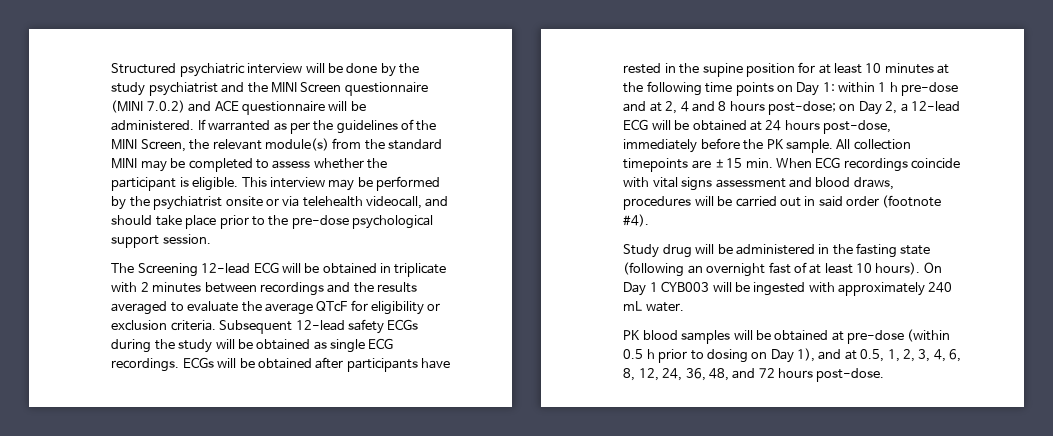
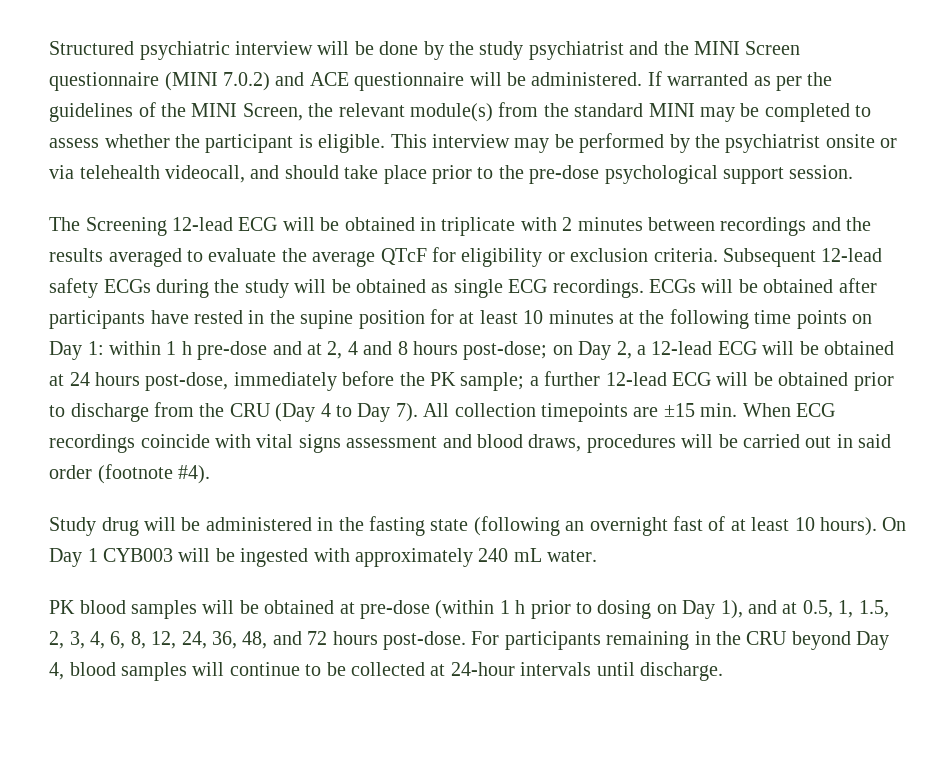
- ECGs will be obtained after participants have rested in the supine position for at least 10 minutes at the following time points on Day 1: within 1 h pre-dose and at 2, 4 and 8 hours post-dose; on Day 2, a 12-lead ECG will be obtained at 24 hours post-dose, immediately before the PK sample.
+ ECGs will be obtained after participants have rested in the supine position for at least 10 minutes at the following time points on Day 1: within 1 h pre-dose and at 2, 4 and 8 hours post-dose; on Day 2, a 12-lead ECG will be obtained at 24 hours post-dose, immediately before the PK sample; a further 12-lead ECG will be obtained prior to discharge from the CRU (Day 4 to Day 7).
- PK blood samples will be obtained at pre-dose (within 0.5 h prior to dosing on Day 1), and at 0.5, 1, 2, 3, 4, 6, 8, 12, 24, 36, 48, and 72 hours post-dose.
+ PK blood samples will be obtained at pre-dose (within 1 h prior to dosing on Day 1), and at 0.5, 1, 1.5, 2, 3, 4, 6, 8, 12, 24, 36, 48, and 72 hours post-dose.
+ For participants remaining in the CRU beyond Day 4, blood samples will continue to be collected at 24-hour intervals until discharge.

